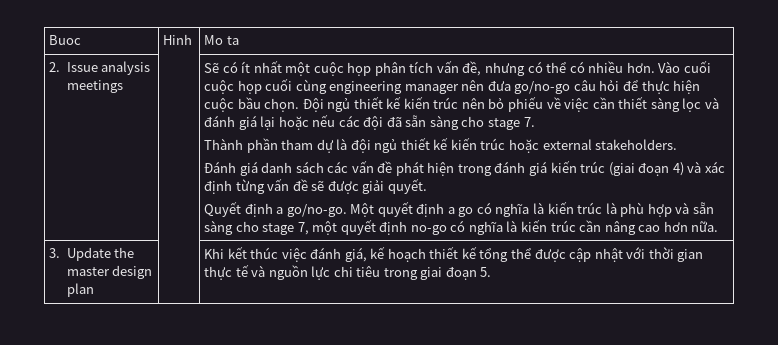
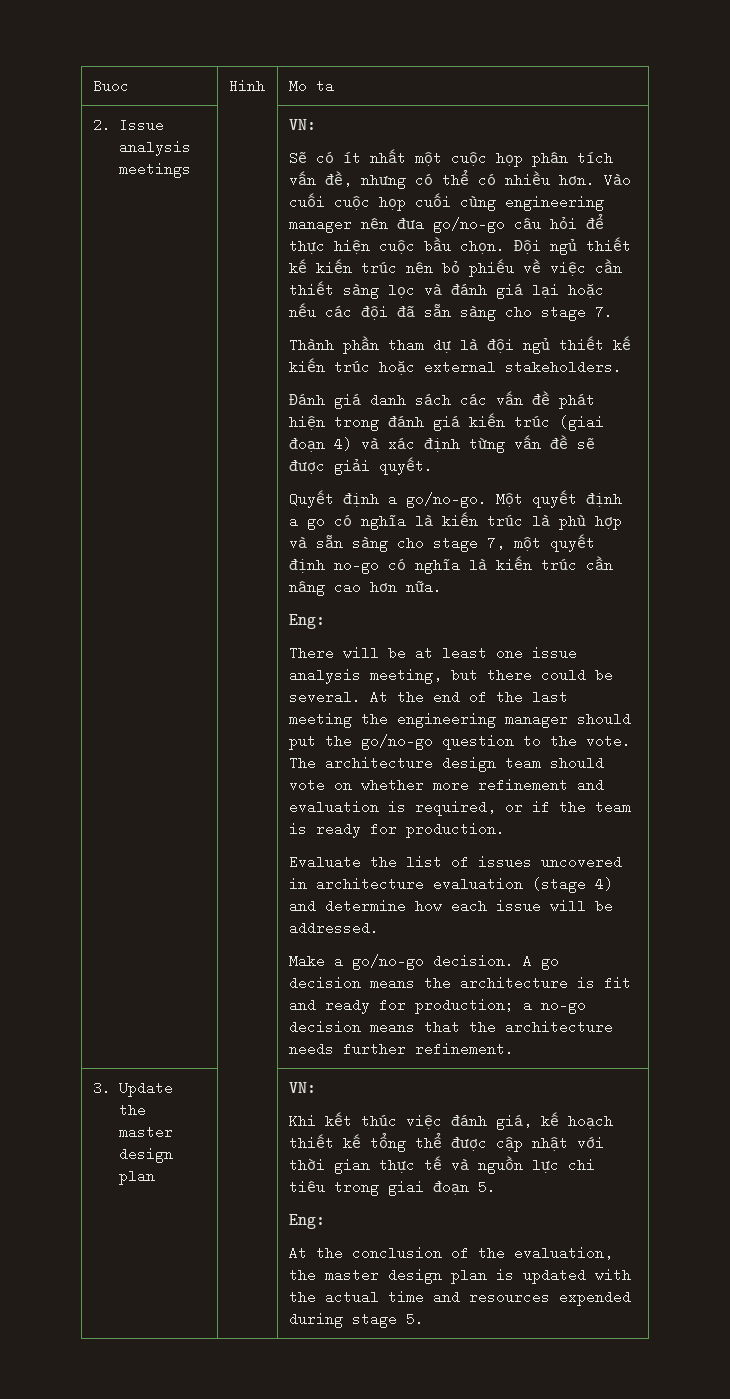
- 2. Issue analysis meetings
+ 2. Issue analysis meetings | | VN:
  Một quyết định a go có nghĩa là kiến trúc là phù hợp và sẵn sàng cho stage 7, một quyết định no-go có nghĩa là kiến trúc cần nâng cao hơn nữa.
+ Eng:
+ There will be at least one issue analysis meeting, but there could be several. At the end of the last meeting the engineering manager should put the go/no-go question to the vote. The architecture design team should vote on whether more refinement and evaluation is required, or if the team is ready for production.
+ Evaluate the list of issues uncovered in architecture evaluation (stage 4) and determine how each issue will be addressed.
+ Make a go/no-go decision. A go decision means the architecture is fit and ready for production; a no-go decision means that the architecture needs further refinement.
- 3. Update the master design plan
+ 3. Update the master design plan | | VN:
  Khi kết thúc việc đánh giá, kế hoạch thiết kế tổng thể được cập nhật với thời gian thực tế và nguồn lực chi tiêu trong giai đoạn 5.
+ Eng:
+ At the conclusion of the evaluation, the master design plan is updated with the actual time and resources expended during stage 5.

